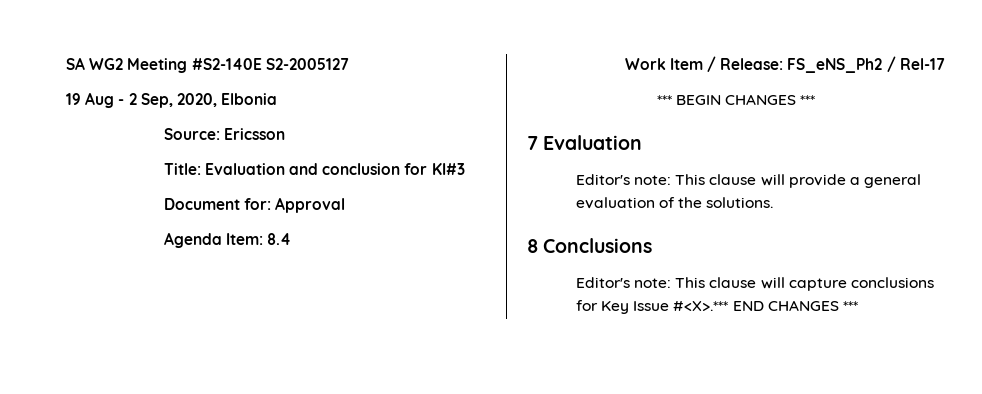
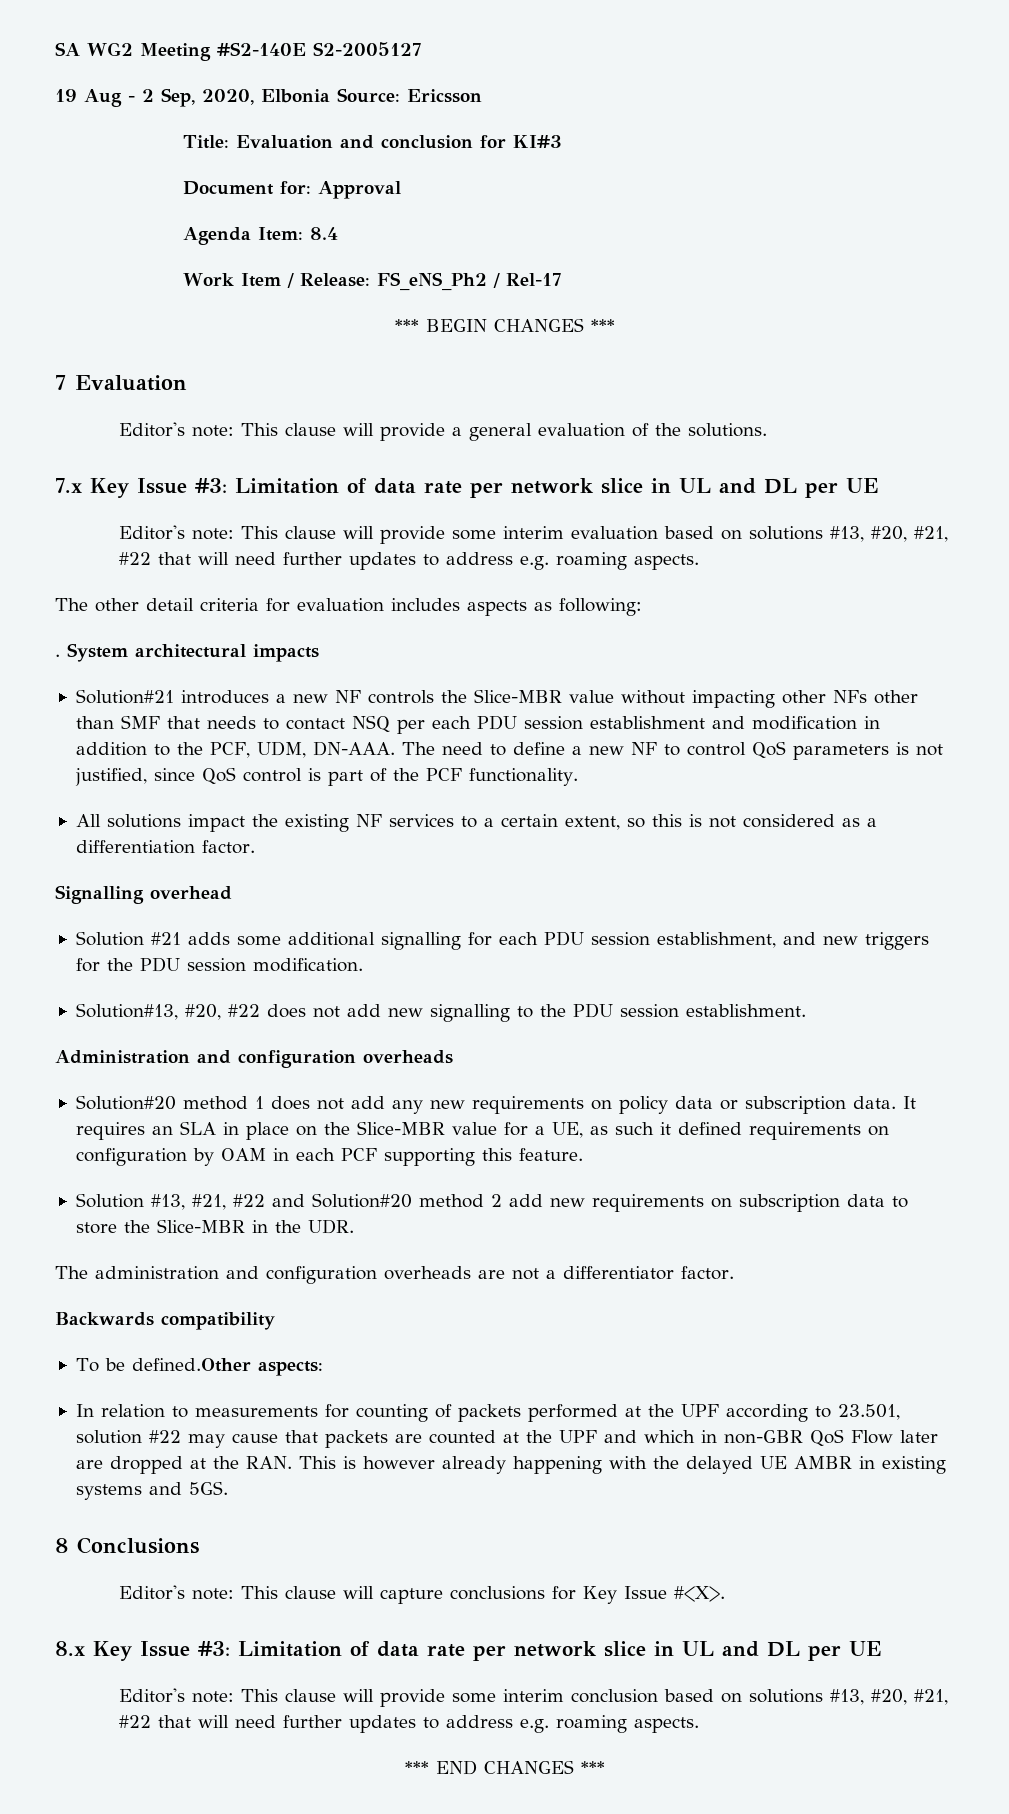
- 19 Aug - 2 Sep, 2020, Elbonia
- Source: Ericsson
+ 19 Aug - 2 Sep, 2020, Elbonia Source: Ericsson
+ 7.x Key Issue #3: Limitation of data rate per network slice in UL and DL per UE
+ Editor's note: This clause will provide some interim evaluation based on solutions #13, #20, #21, #22 that will need further updates to address e.g. roaming aspects.
+ The other detail criteria for evaluation includes aspects as following:
+ . System architectural impacts
+ Solution#21 introduces a new NF controls the Slice-MBR value without impacting other NFs other than SMF that needs to contact NSQ per each PDU session establishment and modification in addition to the PCF, UDM, DN-AAA. The need to define a new NF to control QoS parameters is not justified, since QoS control is part of the PCF functionality.
+ All solutions impact the existing NF services to a certain extent, so this is not considered as a differentiation factor.
+ Signalling overhead
+ Solution #21 adds some additional signalling for each PDU session establishment, and new triggers for the PDU session modification.
+ Solution#13, #20, #22 does not add new signalling to the PDU session establishment.
+ Administration and configuration overheads
+ Solution#20 method 1 does not add any new requirements on policy data or subscription data. It requires an SLA in place on the Slice-MBR value for a UE, as such it defined requirements on configuration by OAM in each PCF supporting this feature.
+ Solution #13, #21, #22 and Solution#20 method 2 add new requirements on subscription data to store the Slice-MBR in the UDR.
+ The administration and configuration overheads are not a differentiator factor.
+ Backwards compatibility
+ To be defined.Other aspects:
+ In relation to measurements for counting of packets performed at the UPF according to 23.501, solution #22 may cause that packets are counted at the UPF and which in non-GBR QoS Flow later are dropped at the RAN. This is however already happening with the delayed UE AMBR in existing systems and 5GS.
- Editor's note: This clause will capture conclusions for Key Issue #<X>.*** END CHANGES ***
+ Editor's note: This clause will capture conclusions for Key Issue #<X>.
+ 8.x Key Issue #3: Limitation of data rate per network slice in UL and DL per UE
+ Editor's note: This clause will provide some interim conclusion based on solutions #13, #20, #21, #22 that will need further updates to address e.g. roaming aspects.
+ *** END CHANGES ***

